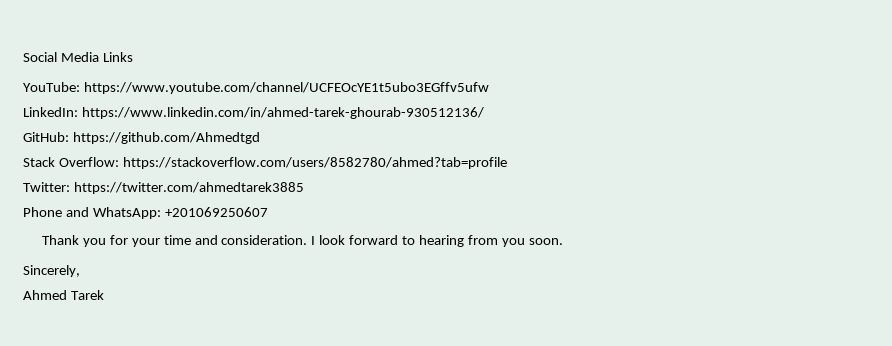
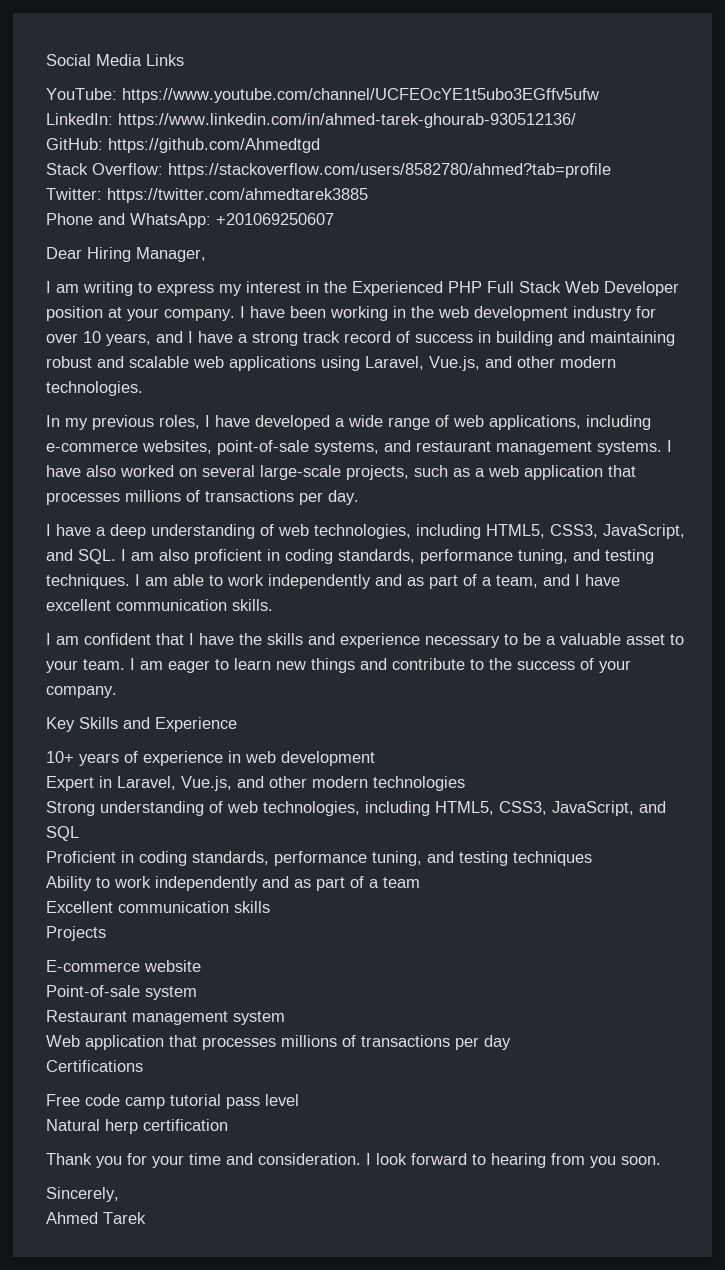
+ Dear Hiring Manager,
+ I am writing to express my interest in the Experienced PHP Full Stack Web Developer position at your company. I have been working in the web development industry for over 10 years, and I have a strong track record of success in building and maintaining robust and scalable web applications using Laravel, Vue.js, and other modern technologies.
+ In my previous roles, I have developed a wide range of web applications, including e-commerce websites, point-of-sale systems, and restaurant management systems. I have also worked on several large-scale projects, such as a web application that processes millions of transactions per day.
+ I have a deep understanding of web technologies, including HTML5, CSS3, JavaScript, and SQL. I am also proficient in coding standards, performance tuning, and testing techniques. I am able to work independently and as part of a team, and I have excellent communication skills.
+ I am confident that I have the skills and experience necessary to be a valuable asset to your team. I am eager to learn new things and contribute to the success of your company.
+ Key Skills and Experience
+ 10+ years of experience in web development
+ Expert in Laravel, Vue.js, and other modern technologies
+ Strong understanding of web technologies, including HTML5, CSS3, JavaScript, and SQL
+ Proficient in coding standards, performance tuning, and testing techniques
+ Ability to work independently and as part of a team
+ Excellent communication skills
+ Projects
+ E-commerce website
+ Point-of-sale system
+ Restaurant management system
+ Web application that processes millions of transactions per day
+ Certifications
+ Free code camp tutorial pass level
+ Natural herp certification

